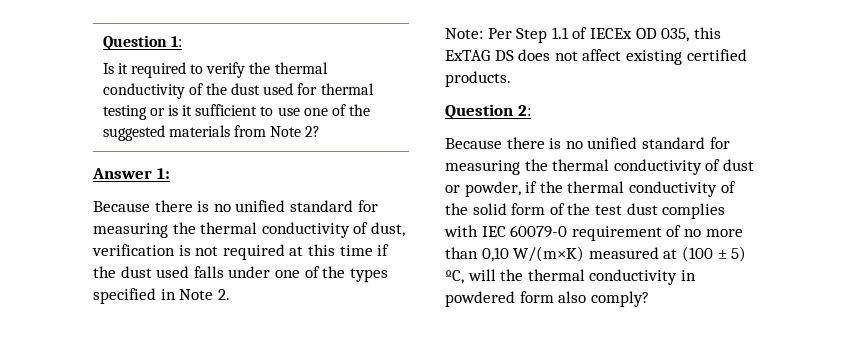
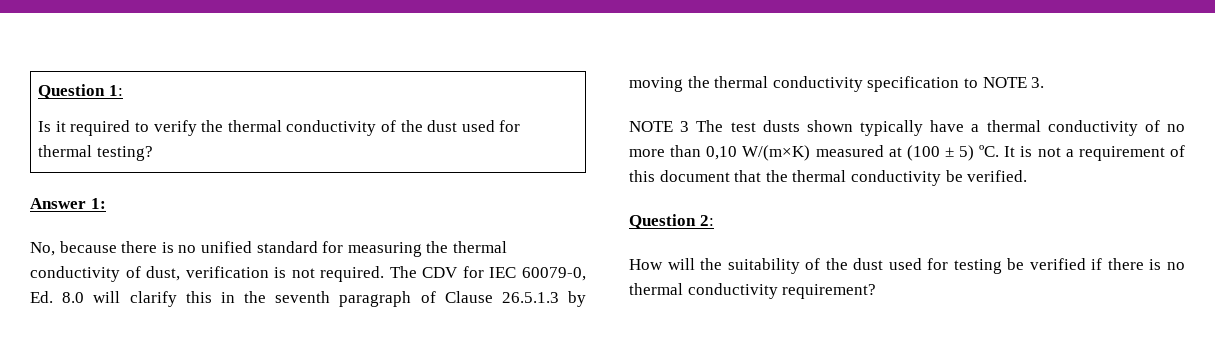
  Question 1:
- Is it required to verify the thermal conductivity of the dust used for thermal testing or is it sufficient to use one of the suggested materials from Note 2?
+ Is it required to verify the thermal conductivity of the dust used for thermal testing?
- Because there is no unified standard for measuring the thermal conductivity of dust, verification is not required at this time if the dust used falls under one of the types specified in Note 2.
- Note: Per Step 1.1 of IECEx OD 035, this ExTAG DS does not affect existing certified products.
+ No, because there is no unified standard for measuring the thermal conductivity of dust, verification is not required. The CDV for IEC 60079-0, Ed. 8.0 will clarify this in the seventh paragraph of Clause 26.5.1.3 by moving the thermal conductivity specification to NOTE 3.
+ NOTE 3 The test dusts shown typically have a thermal conductivity of no more than 0,10 W/(m×K) measured at (100 ± 5) ºC. It is not a requirement of this document that the thermal conductivity be verified.
  Question 2:
- Because there is no unified standard for measuring the thermal conductivity of dust or powder, if the thermal conductivity of the solid form of the test dust complies with IEC 60079-0 requirement of no more than 0,10 W/(m×K) measured at (100 ± 5) ºC, will the thermal conductivity in powdered form also comply?
+ How will the suitability of the dust used for testing be verified if there is no thermal conductivity requirement?

